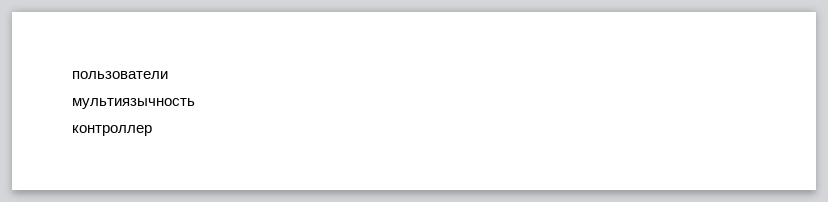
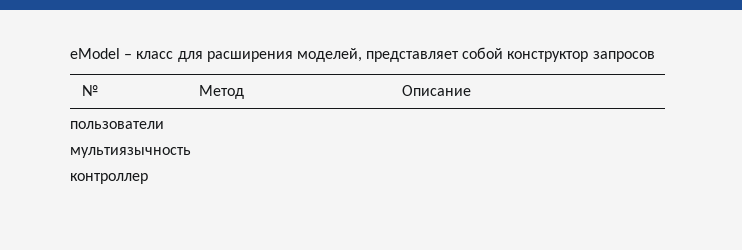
+ eModel – класс для расширения моделей, представляет собой конструктор запросов
+ № | Метод | Описание

